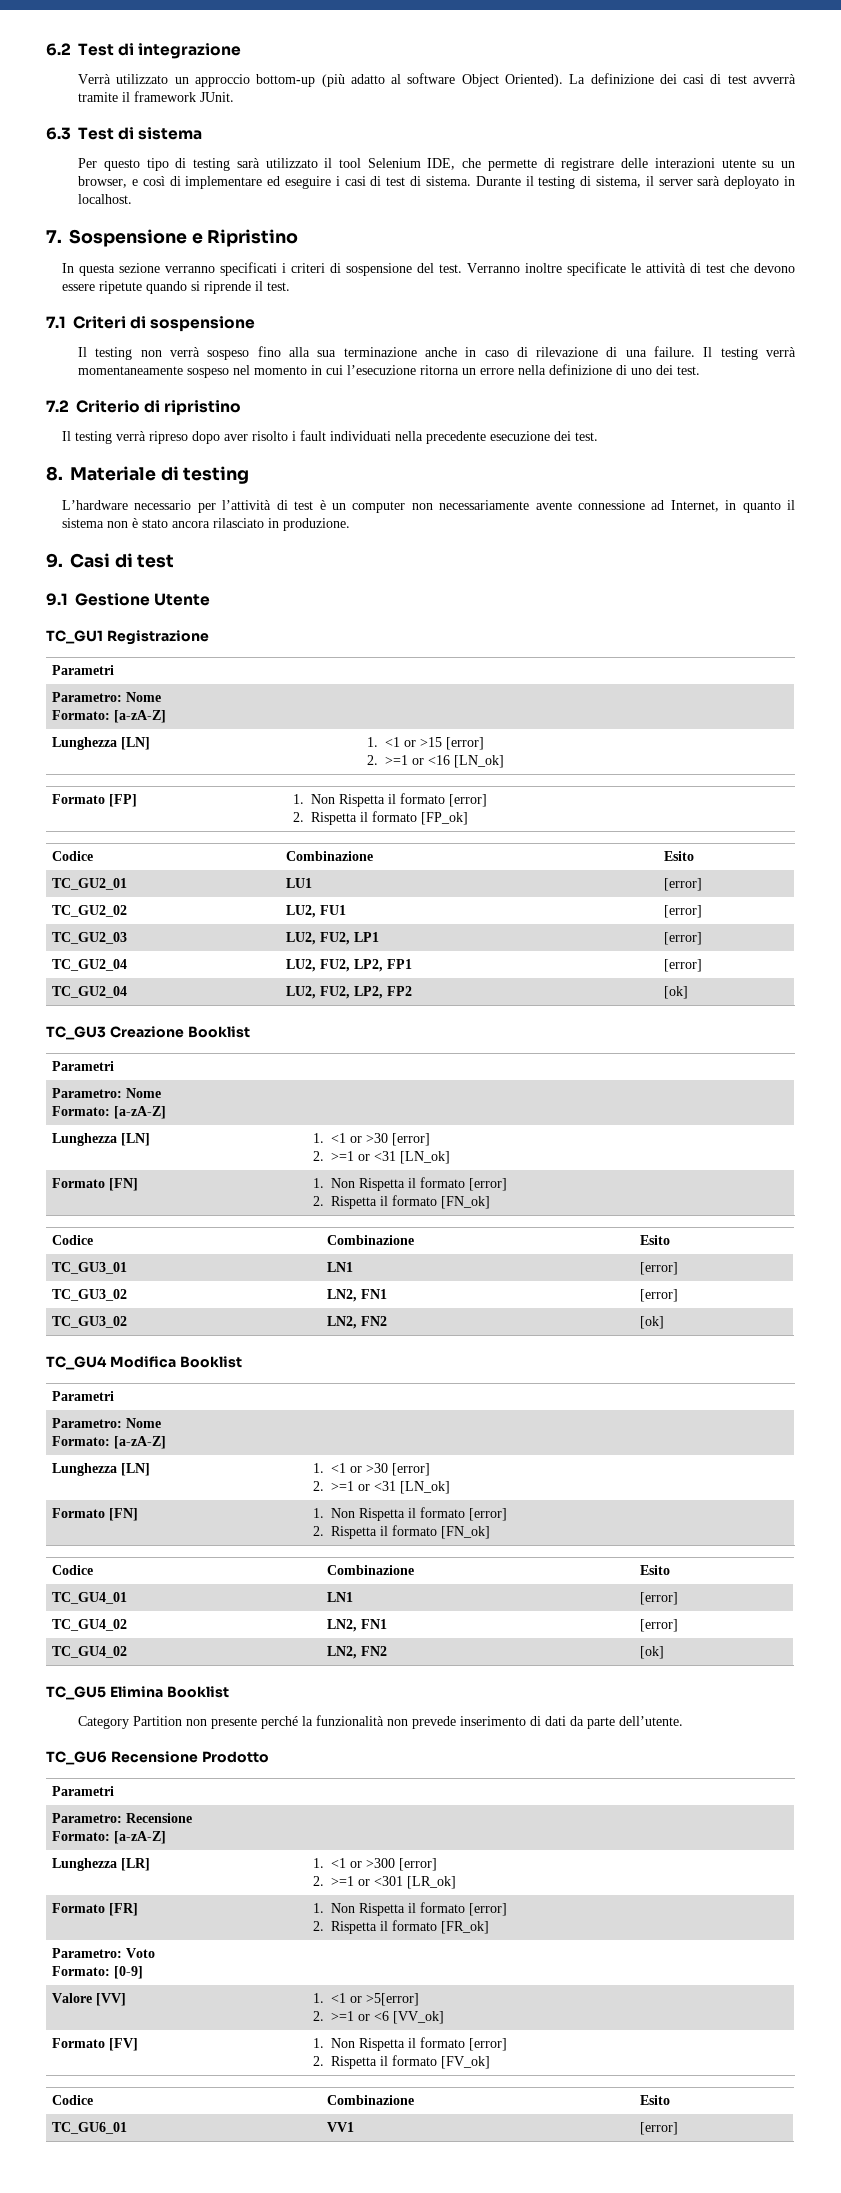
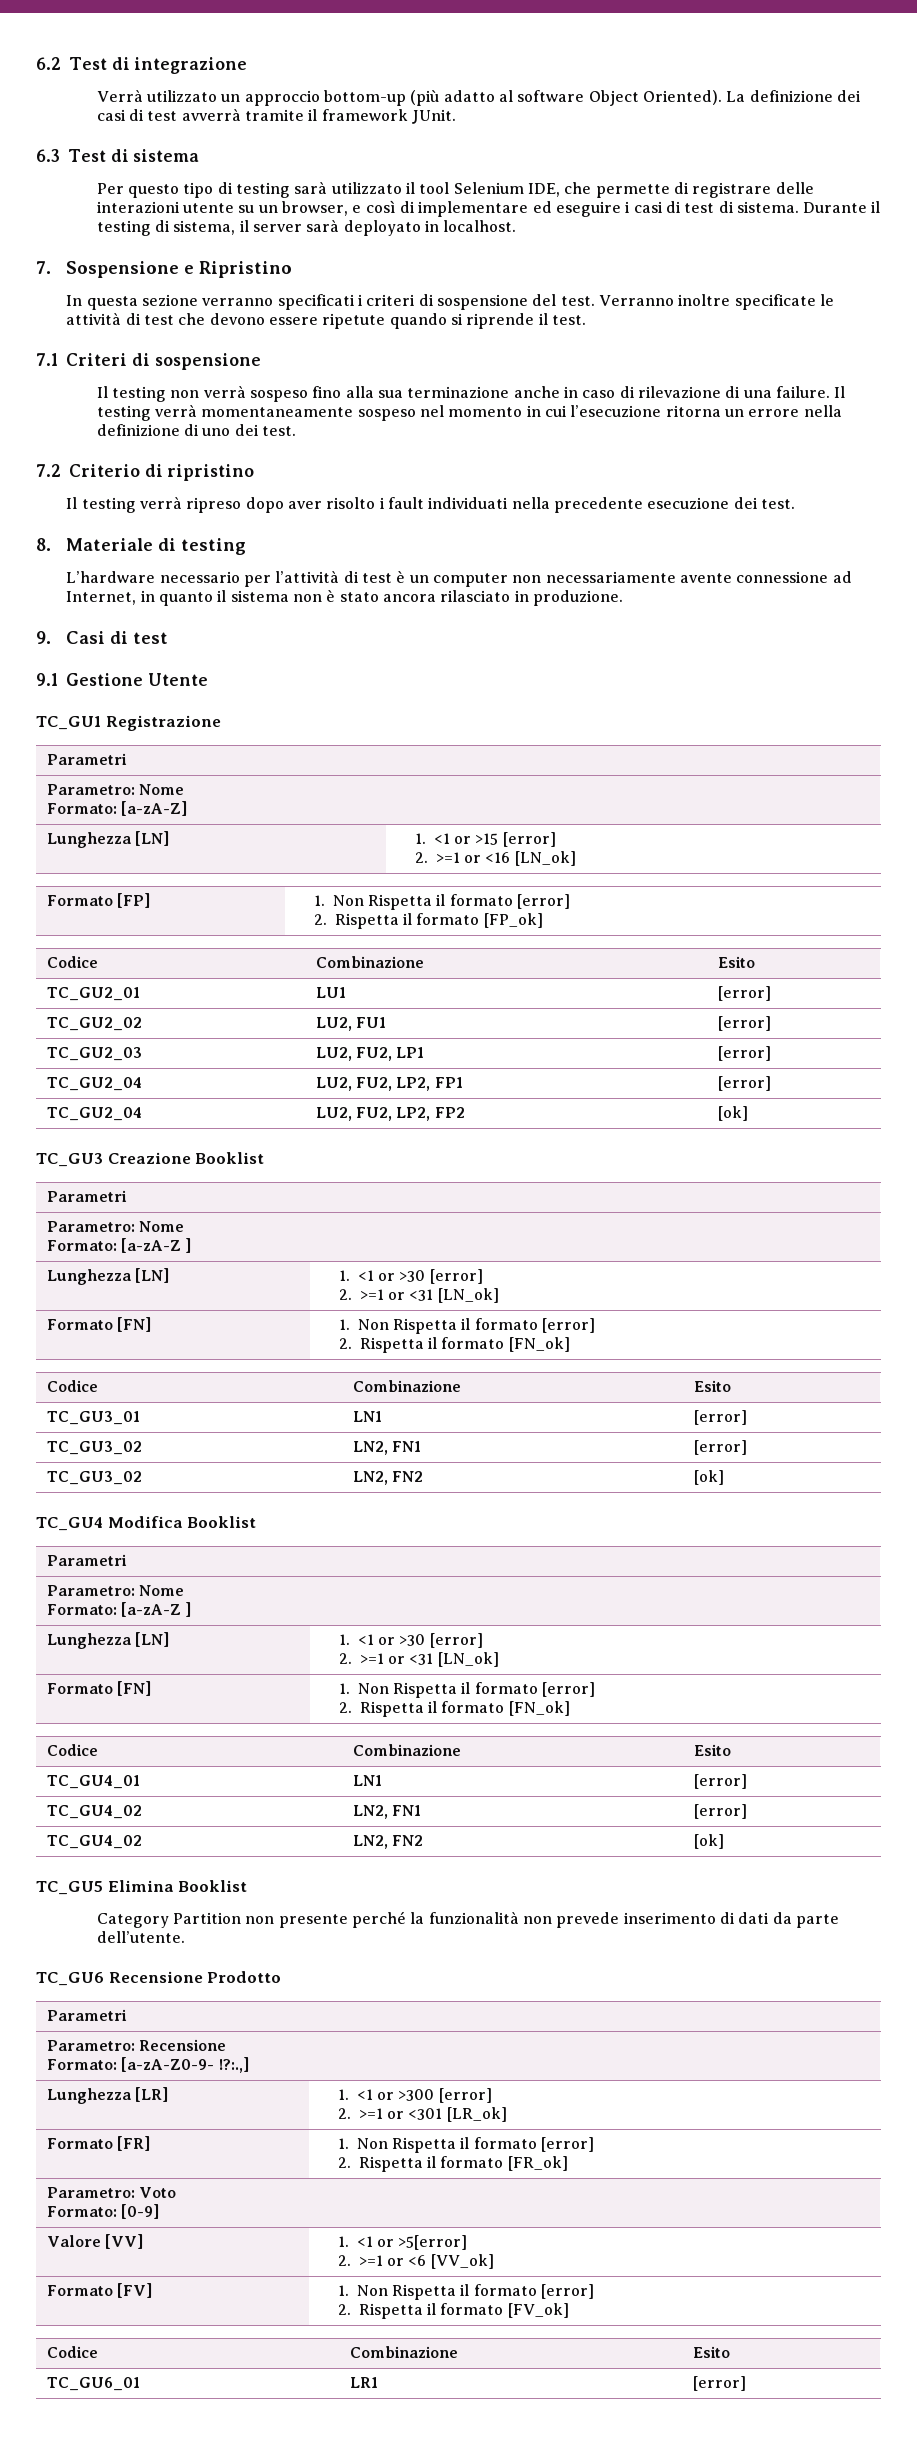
  TC_GU3 Creazione Booklist
  Parametri
  Parametro: Nome
- Formato: [a-zA-Z]
+ Formato: [a-zA-Z ]
  TC_GU4 Modifica Booklist
  Parametri
  Parametro: Nome
- Formato: [a-zA-Z]
+ Formato: [a-zA-Z ]
  Parametro: Recensione
- Formato: [a-zA-Z]
+ Formato: [a-zA-Z0-9- !?:.,]
- TC_GU6_01 | VV1 | [error]
+ TC_GU6_01 | LR1 | [error]

